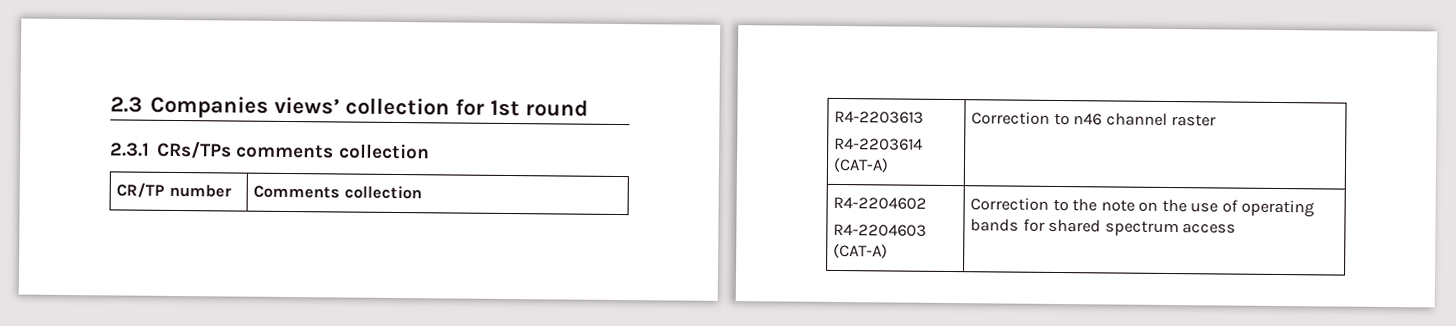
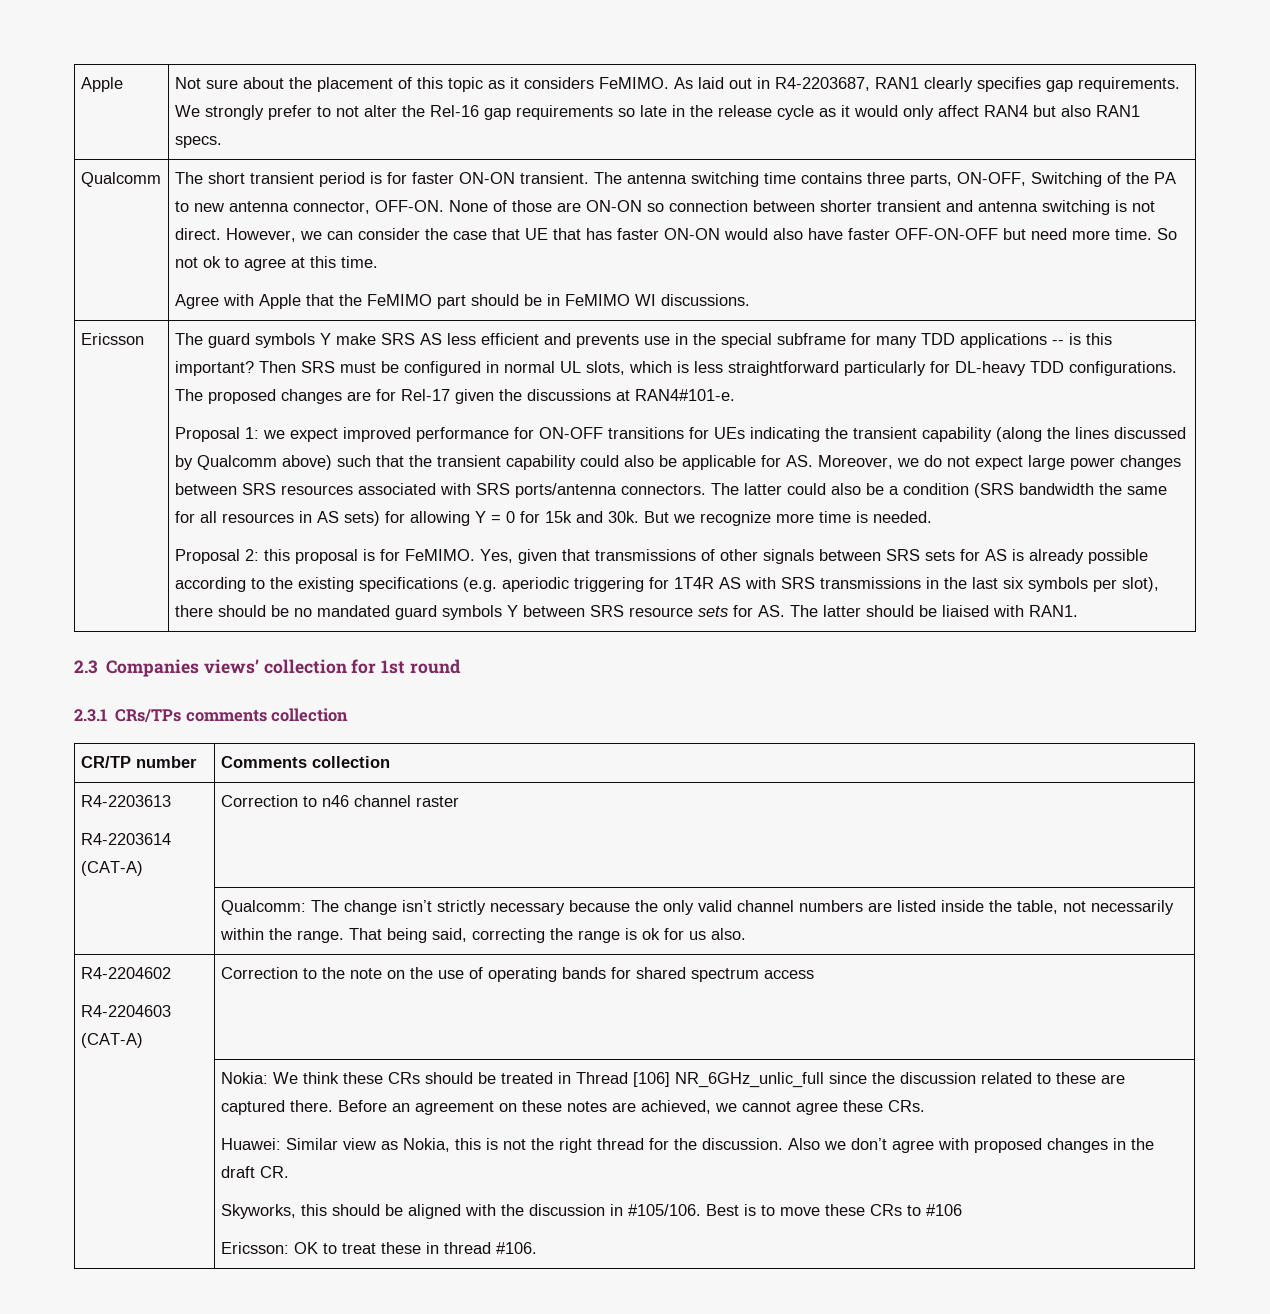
+ Apple | Not sure about the placement of this topic as it considers FeMIMO. As laid out in R4-2203687, RAN1 clearly specifies gap requirements. We strongly prefer to not alter the Rel-16 gap requirements so late in the release cycle as it would only affect RAN4 but also RAN1 specs.
+ Qualcomm | The short transient period is for faster ON-ON transient. The antenna switching time contains three parts, ON-OFF, Switching of the PA to new antenna connector, OFF-ON. None of those are ON-ON so connection between shorter transient and antenna switching is not direct. However, we can consider the case that UE that has faster ON-ON would also have faster OFF-ON-OFF but need more time. So not ok to agree at this time.
+ Agree with Apple that the FeMIMO part should be in FeMIMO WI discussions.
+ Ericsson | The guard symbols Y make SRS AS less efficient and prevents use in the special subframe for many TDD applications -- is this important? Then SRS must be configured in normal UL slots, which is less straightforward particularly for DL-heavy TDD configurations. The proposed changes are for Rel-17 given the discussions at RAN4#101-e.
+ Proposal 1: we expect improved performance for ON-OFF transitions for UEs indicating the transient capability (along the lines discussed by Qualcomm above) such that the transient capability could also be applicable for AS. Moreover, we do not expect large power changes between SRS resources associated with SRS ports/antenna connectors. The latter could also be a condition (SRS bandwidth the same for all resources in AS sets) for allowing Y = 0 for 15k and 30k. But we recognize more time is needed.
+ Proposal 2: this proposal is for FeMIMO. Yes, given that transmissions of other signals between SRS sets for AS is already possible according to the existing specifications (e.g. aperiodic triggering for 1T4R AS with SRS transmissions in the last six symbols per slot), there should be no mandated guard symbols Y between SRS resource sets for AS. The latter should be liaised with RAN1.
+ | Qualcomm: The change isn’t strictly necessary because the only valid channel numbers are listed inside the table, not necessarily within the range. That being said, correcting the range is ok for us also.
+ Nokia: We think these CRs should be treated in Thread [106] NR_6GHz_unlic_full since the discussion related to these are captured there. Before an agreement on these notes are achieved, we cannot agree these CRs.
+ Huawei: Similar view as Nokia, this is not the right thread for the discussion. Also we don’t agree with proposed changes in the draft CR.
+ Skyworks, this should be aligned with the discussion in #105/106. Best is to move these CRs to #106
+ Ericsson: OK to treat these in thread #106.

